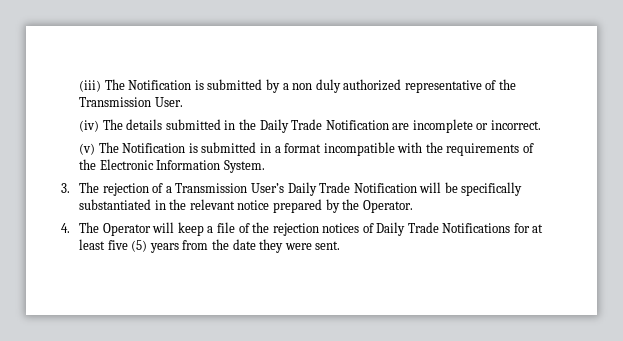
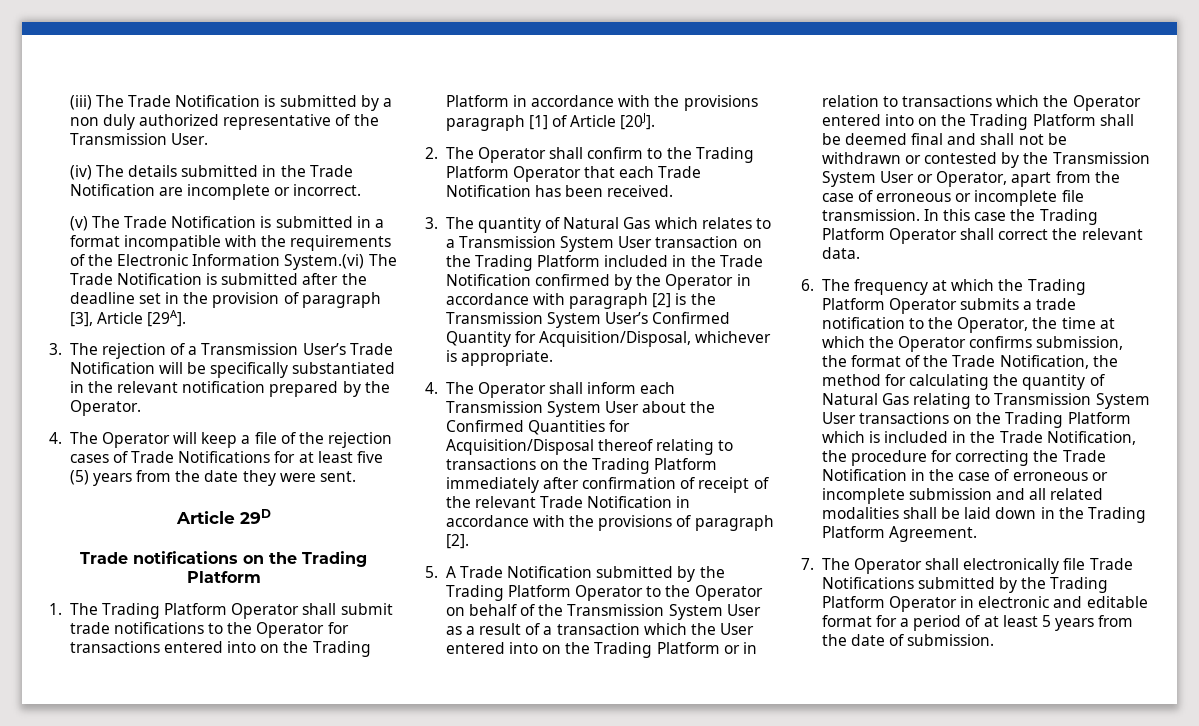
- (iii) The Notification is submitted by a non duly authorized representative of the Transmission User.
+ (iii) The Trade Notification is submitted by a non duly authorized representative of the Transmission User.
- (iv) The details submitted in the Daily Trade Notification are incomplete or incorrect.
+ (iv) The details submitted in the Trade Notification are incomplete or incorrect.
- (v) The Notification is submitted in a format incompatible with the requirements of the Electronic Information System.
+ (v) The Trade Notification is submitted in a format incompatible with the requirements of the Electronic Information System.(vi) The Trade Notification is submitted after the deadline set in the provision of paragraph [3], Article [29A].
- 3. The rejection of a Transmission User’s Daily Trade Notification will be specifically substantiated in the relevant notice prepared by the Operator.
+ 3. The rejection of a Transmission User’s Trade Notification will be specifically substantiated in the relevant notification prepared by the Operator.
- 4. The Operator will keep a file of the rejection notices of Daily Trade Notifications for at least five (5) years from the date they were sent.
+ 4. The Operator will keep a file of the rejection cases of Trade Notifications for at least five (5) years from the date they were sent.
+ Article 29D
+ Trade notifications on the Trading Platform
+ 1. The Trading Platform Operator shall submit trade notifications to the Operator for transactions entered into on the Trading Platform in accordance with the provisions paragraph [1] of Article [20J].
+ 2. The Operator shall confirm to the Trading Platform Operator that each Trade Notification has been received.
+ 3. The quantity of Natural Gas which relates to a Transmission System User transaction on the Trading Platform included in the Trade Notification confirmed by the Operator in accordance with paragraph [2] is the Transmission System User’s Confirmed Quantity for Acquisition/Disposal, whichever is appropriate.
+ 4. The Operator shall inform each Transmission System User about the Confirmed Quantities for Acquisition/Disposal thereof relating to transactions on the Trading Platform immediately after confirmation of receipt of the relevant Trade Notification in accordance with the provisions of paragraph [2].
+ 5. A Trade Notification submitted by the Trading Platform Operator to the Operator on behalf of the Transmission System User as a result of a transaction which the User entered into on the Trading Platform or in relation to transactions which the Operator entered into on the Trading Platform shall be deemed final and shall not be withdrawn or contested by the Transmission System User or Operator, apart from the case of erroneous or incomplete file transmission. In this case the Trading Platform Operator shall correct the relevant data.
+ 6. The frequency at which the Trading Platform Operator submits a trade notification to the Operator, the time at which the Operator confirms submission, the format of the Trade Notification, the method for calculating the quantity of Natural Gas relating to Transmission System User transactions on the Trading Platform which is included in the Trade Notification, the procedure for correcting the Trade Notification in the case of erroneous or incomplete submission and all related modalities shall be laid down in the Trading Platform Agreement.
+ 7. The Operator shall electronically file Trade Notifications submitted by the Trading Platform Operator in electronic and editable format for a period of at least 5 years from the date of submission.

